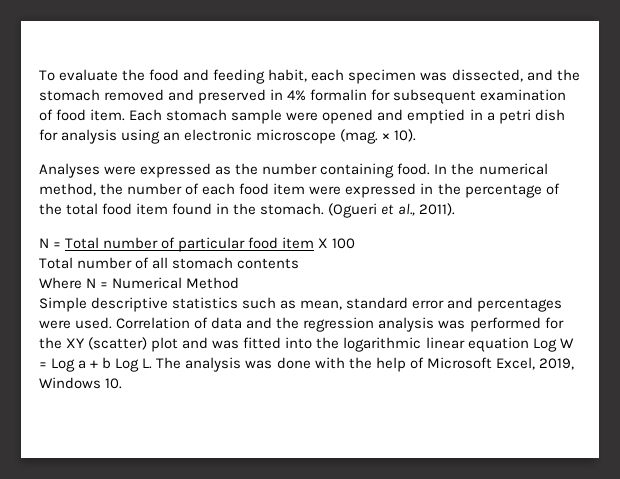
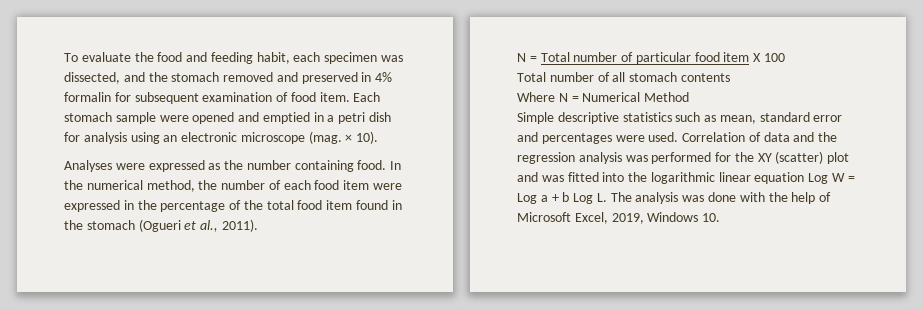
- In the numerical method, the number of each food item were expressed in the percentage of the total food item found in the stomach. (Ogueri et al., 2011).
+ In the numerical method, the number of each food item were expressed in the percentage of the total food item found in the stomach (Ogueri et al., 2011).

